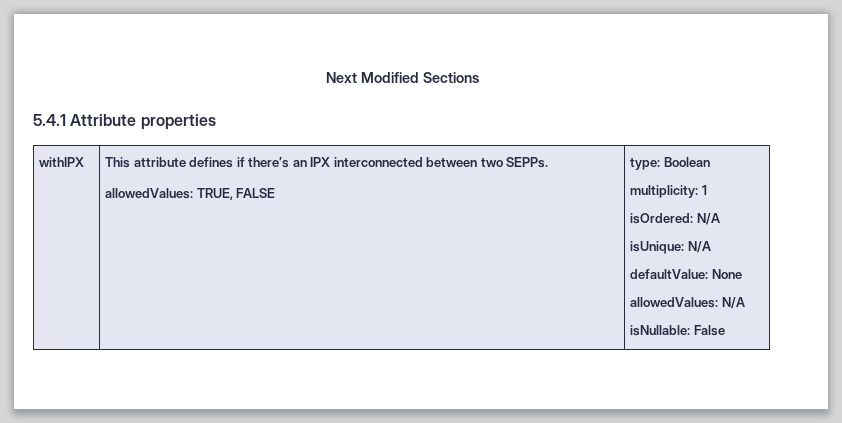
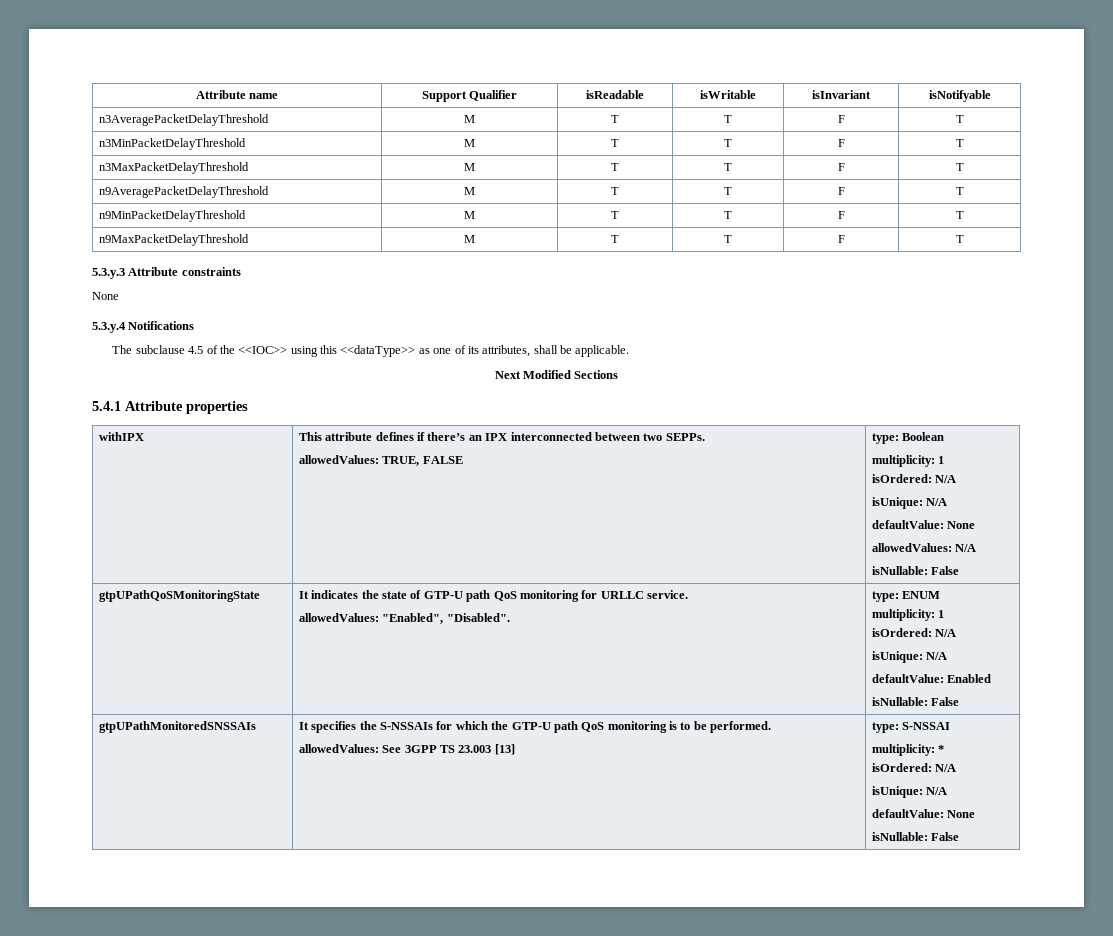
+ Attribute name | Support Qualifier | isReadable | isWritable | isInvariant | isNotifyable
+ n3AveragePacketDelayThreshold | M | T | T | F | T
+ n3MinPacketDelayThreshold | M | T | T | F | T
+ n3MaxPacketDelayThreshold | M | T | T | F | T
+ n9AveragePacketDelayThreshold | M | T | T | F | T
+ n9MinPacketDelayThreshold | M | T | T | F | T
+ n9MaxPacketDelayThreshold | M | T | T | F | T
+ 5.3.y.3 Attribute constraints
+ None
+ 5.3.y.4 Notifications
+ The subclause 4.5 of the <<IOC>> using this <<dataType>> as one of its attributes, shall be applicable.
+ gtpUPathQoSMonitoringState | It indicates the state of GTP-U path QoS monitoring for URLLC service.
+ allowedValues: "Enabled", "Disabled". | type: ENUM
+ multiplicity: 1
+ isOrdered: N/A
+ isUnique: N/A
+ defaultValue: Enabled
+ isNullable: False
+ gtpUPathMonitoredSNSSAIs | It specifies the S-NSSAIs for which the GTP-U path QoS monitoring is to be performed.
+ allowedValues: See 3GPP TS 23.003 [13] | type: S-NSSAI
+ multiplicity: *
+ isOrdered: N/A
+ isUnique: N/A
+ defaultValue: None
+ isNullable: False

